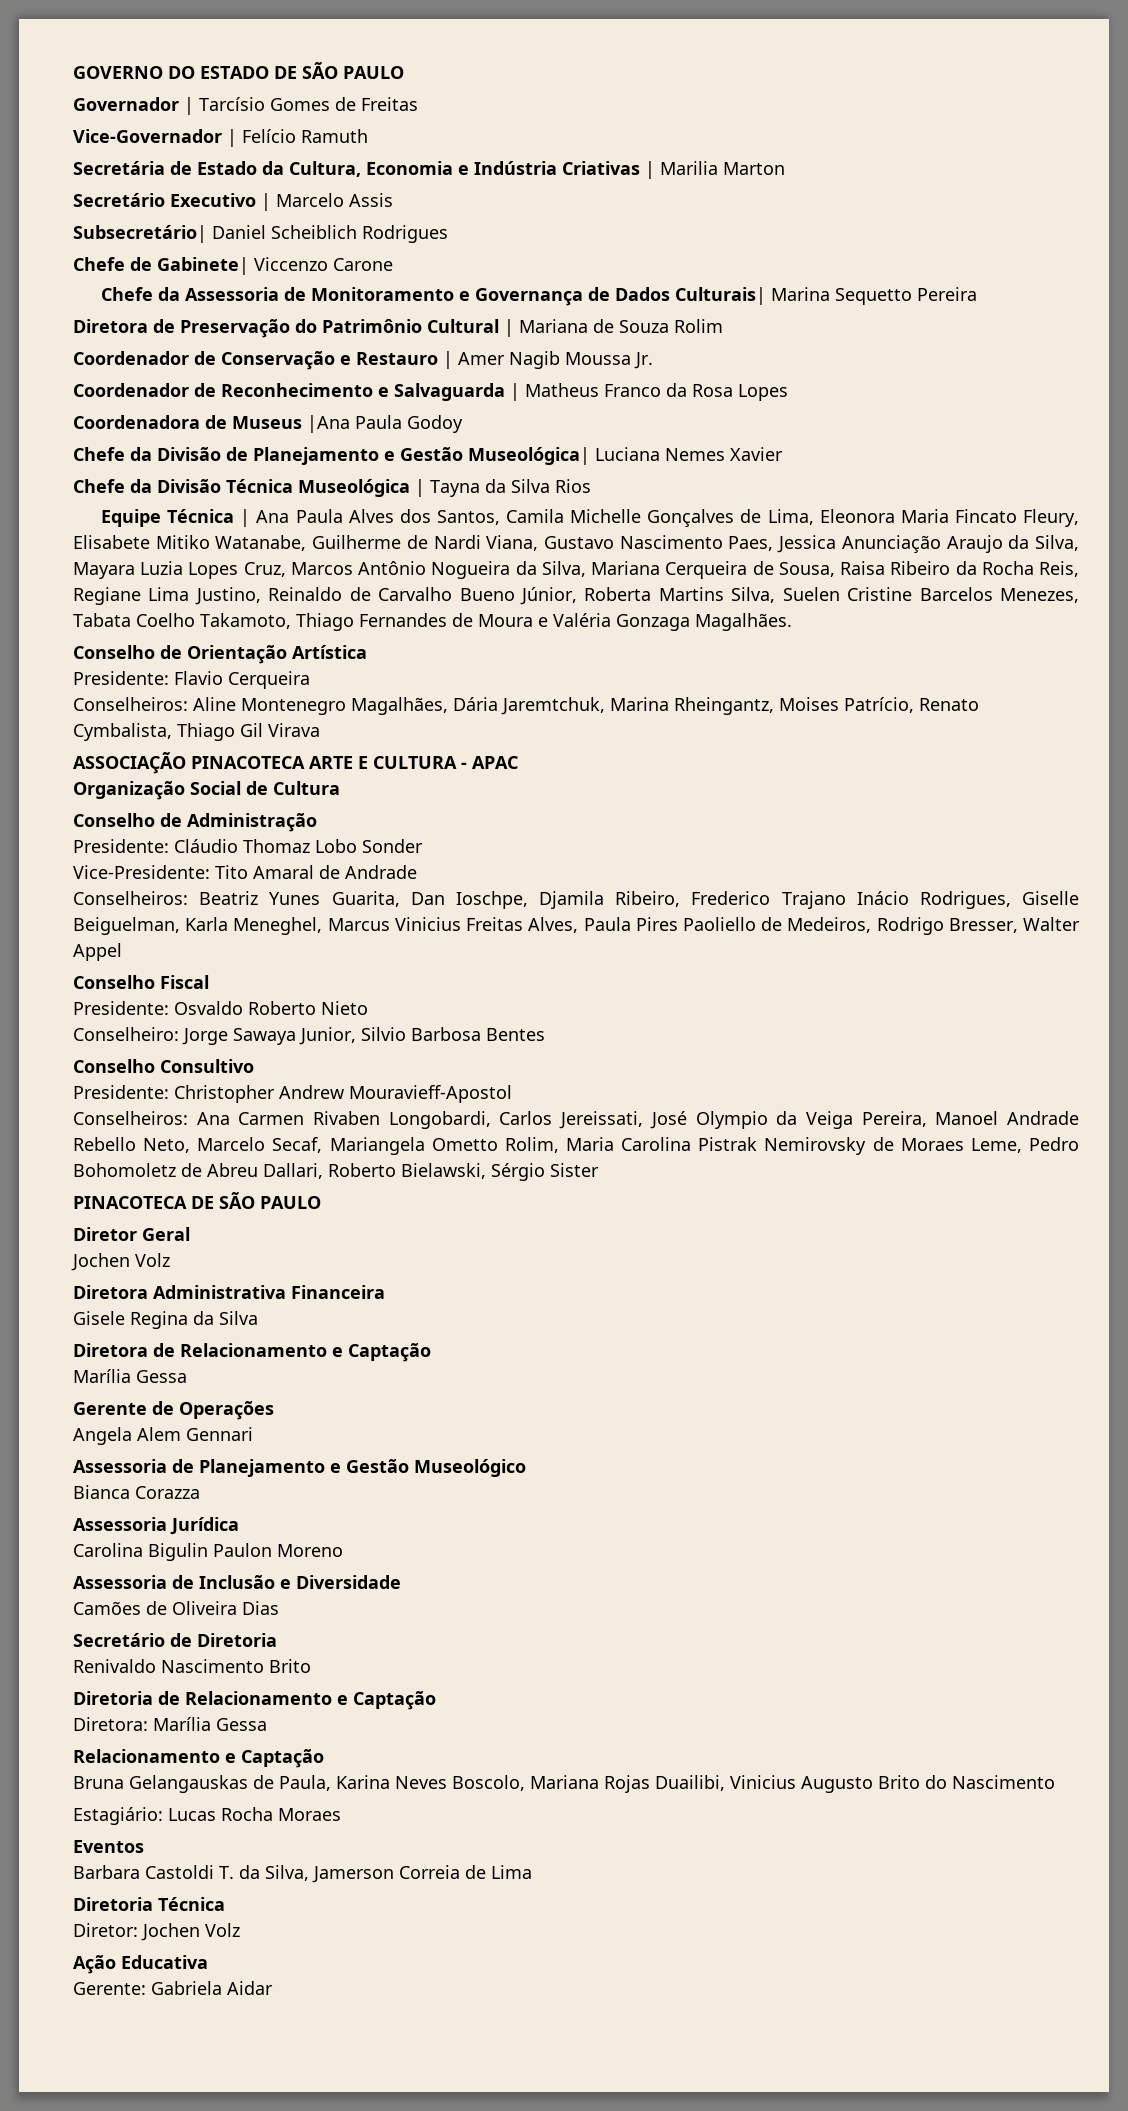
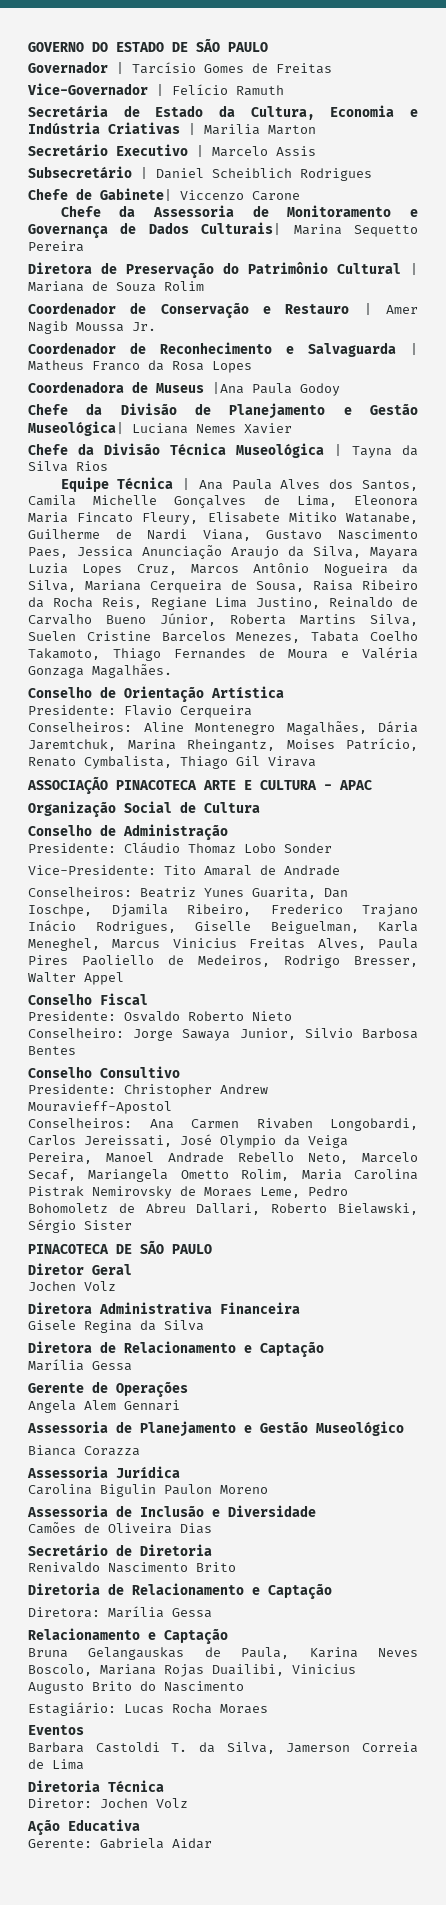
- Subsecretário| Daniel Scheiblich Rodrigues
+ Subsecretário | Daniel Scheiblich Rodrigues

